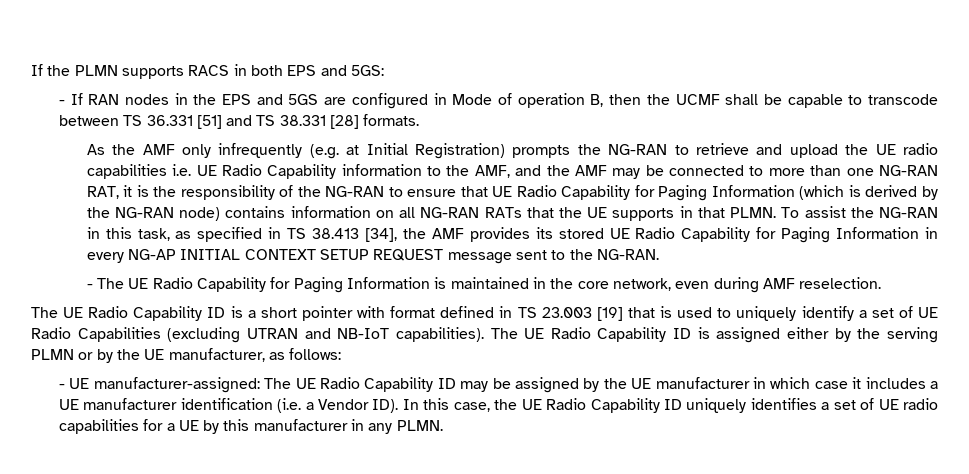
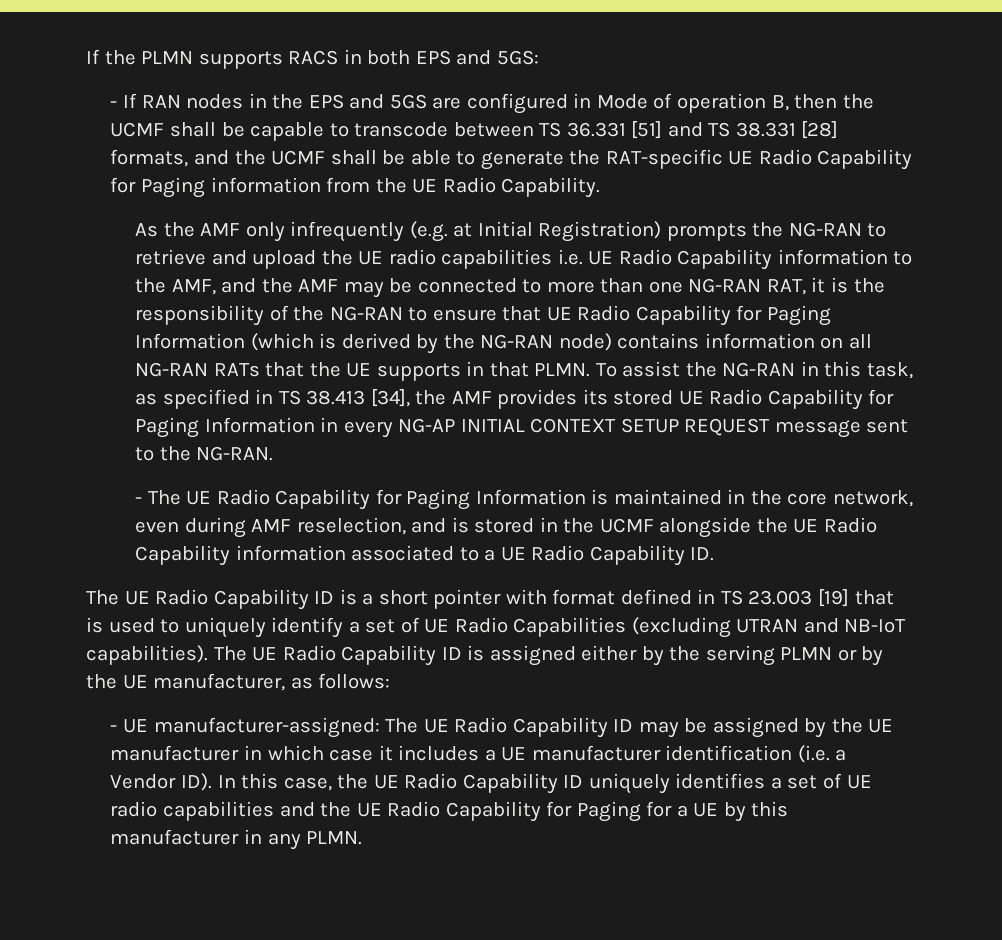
- - If RAN nodes in the EPS and 5GS are configured in Mode of operation B, then the UCMF shall be capable to transcode between TS 36.331 [51] and TS 38.331 [28] formats.
+ - If RAN nodes in the EPS and 5GS are configured in Mode of operation B, then the UCMF shall be capable to transcode between TS 36.331 [51] and TS 38.331 [28] formats, and the UCMF shall be able to generate the RAT-specific UE Radio Capability for Paging information from the UE Radio Capability.
- - The UE Radio Capability for Paging Information is maintained in the core network, even during AMF reselection.
+ - The UE Radio Capability for Paging Information is maintained in the core network, even during AMF reselection, and is stored in the UCMF alongside the UE Radio Capability information associated to a UE Radio Capability ID.
- - UE manufacturer-assigned: The UE Radio Capability ID may be assigned by the UE manufacturer in which case it includes a UE manufacturer identification (i.e. a Vendor ID). In this case, the UE Radio Capability ID uniquely identifies a set of UE radio capabilities for a UE by this manufacturer in any PLMN.
+ - UE manufacturer-assigned: The UE Radio Capability ID may be assigned by the UE manufacturer in which case it includes a UE manufacturer identification (i.e. a Vendor ID). In this case, the UE Radio Capability ID uniquely identifies a set of UE radio capabilities and the UE Radio Capability for Paging for a UE by this manufacturer in any PLMN.

